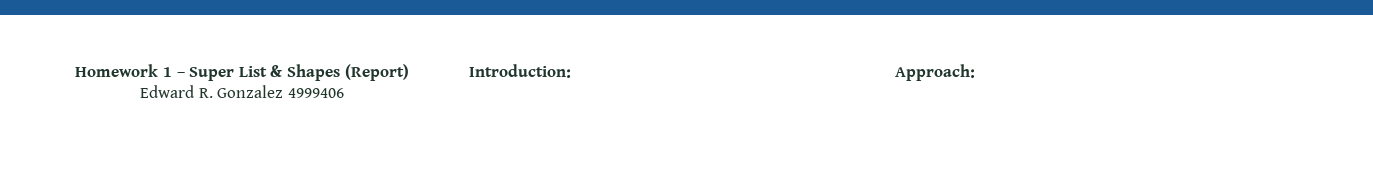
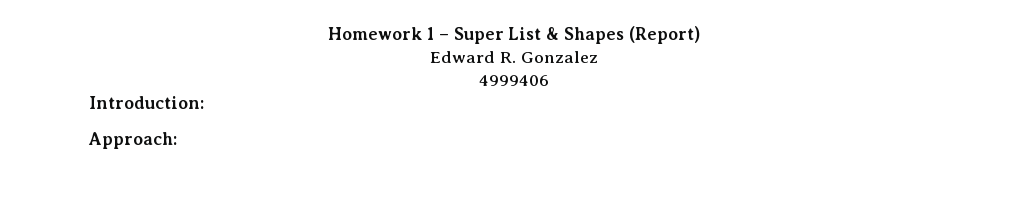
- Edward R. Gonzalez 4999406
+ Edward R. Gonzalez
+ 4999406

